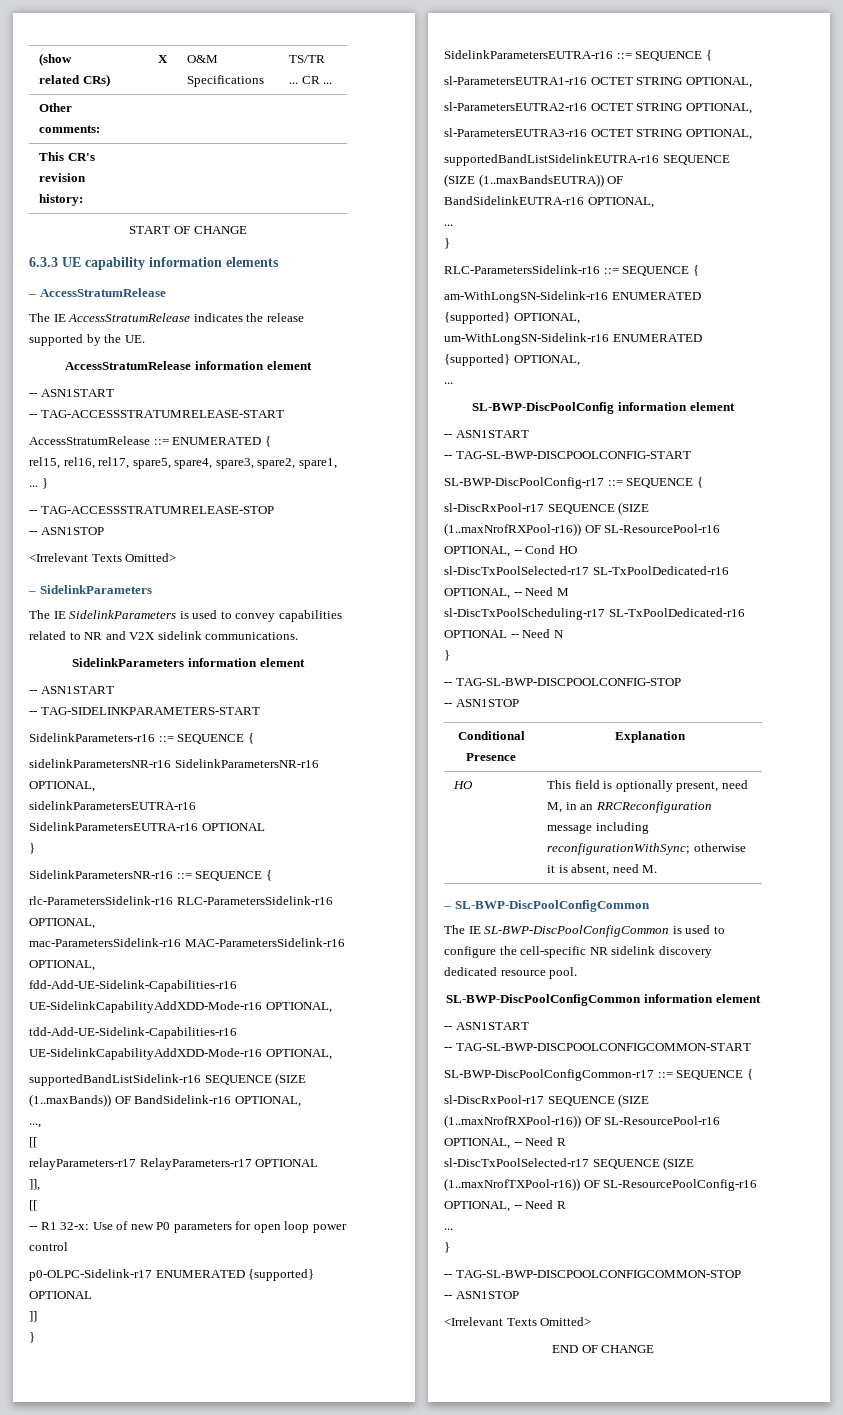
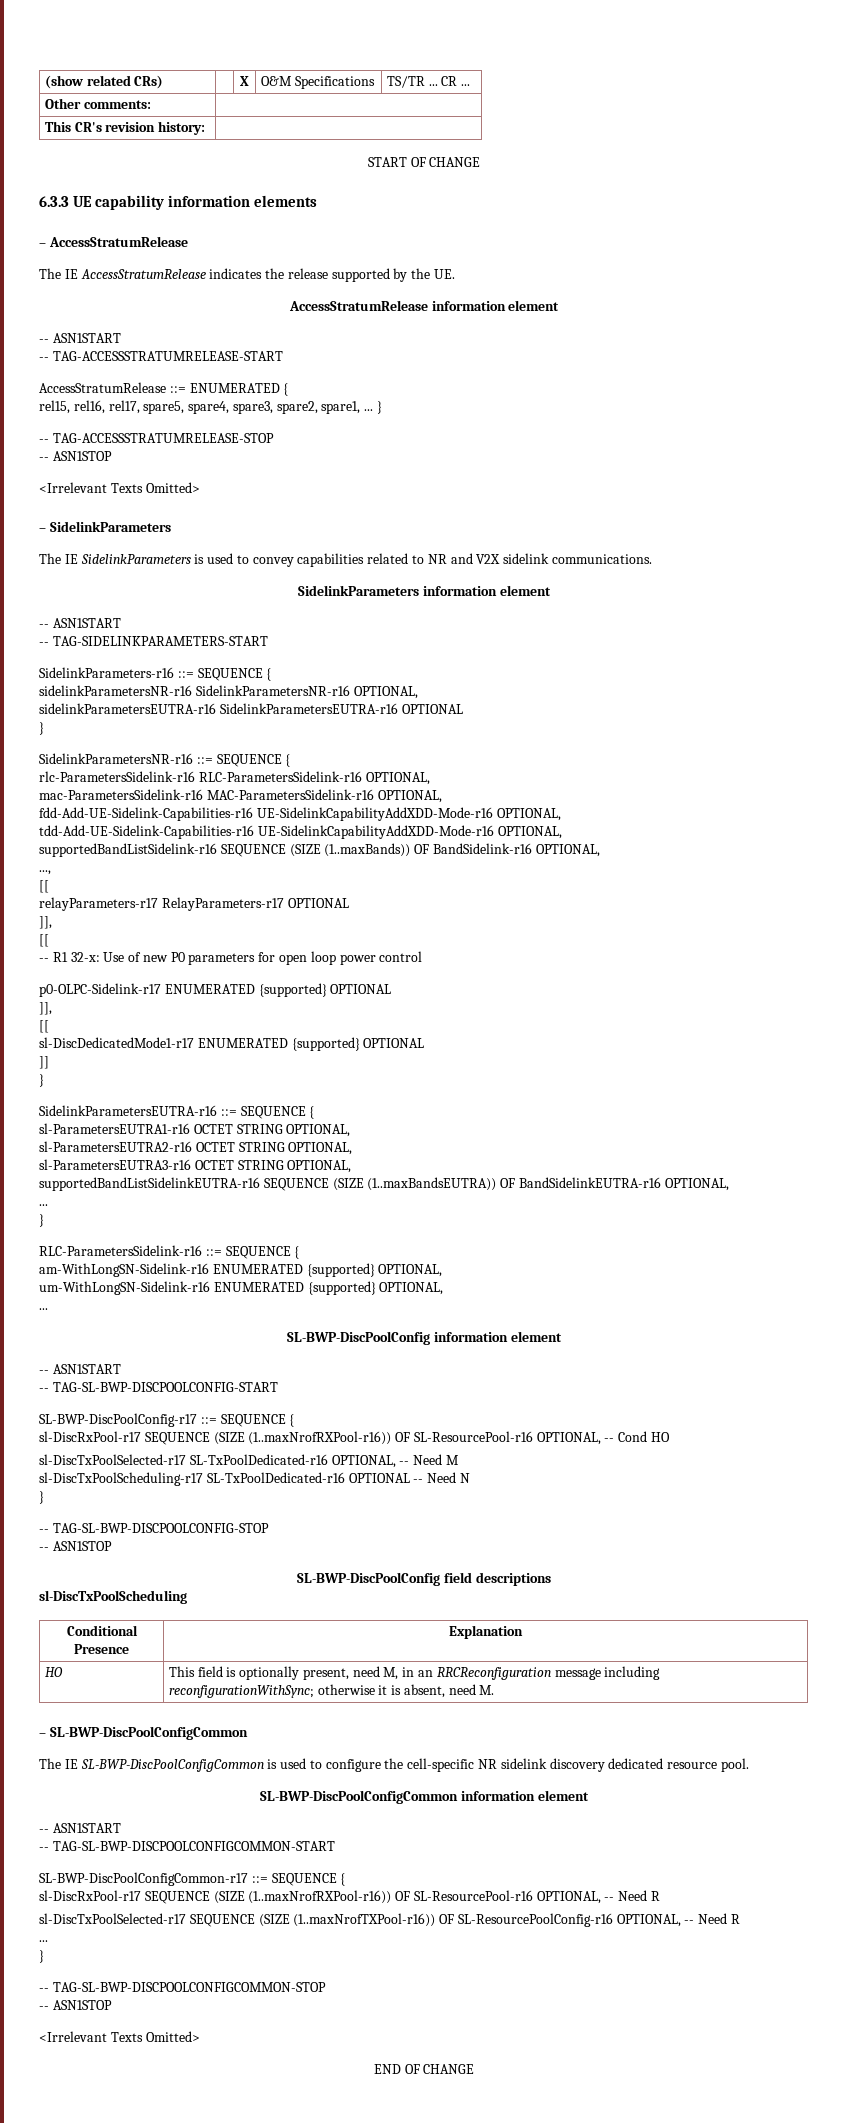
  p0-OLPC-Sidelink-r17 ENUMERATED {supported} OPTIONAL
+ ]],
+ [[
+ sl-DiscDedicatedMode1-r17 ENUMERATED {supported} OPTIONAL
+ SL-BWP-DiscPoolConfig field descriptions
+ sl-DiscTxPoolScheduling

